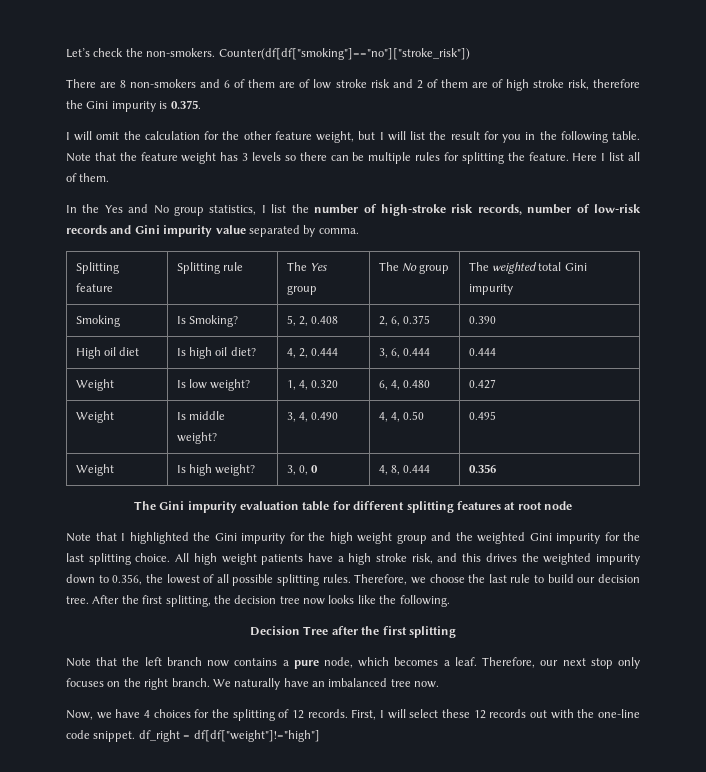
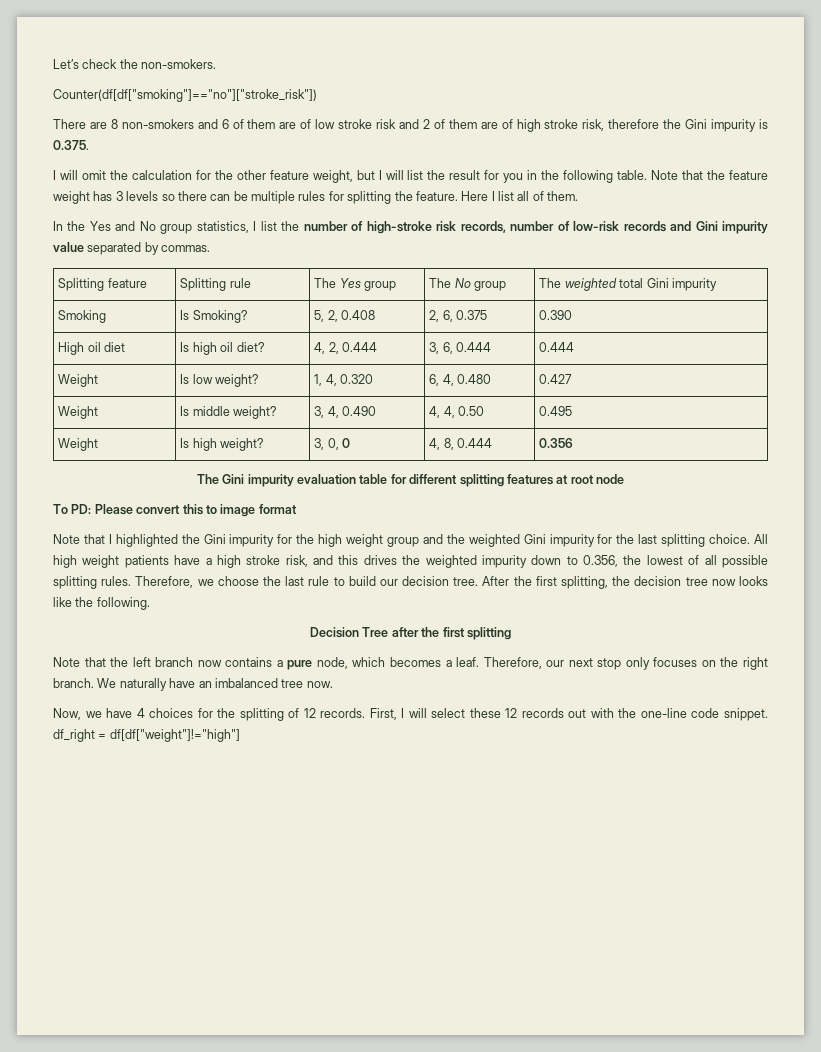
- Let’s check the non-smokers. Counter(df[df["smoking"]=="no"]["stroke_risk"])
+ Let’s check the non-smokers.
+ Counter(df[df["smoking"]=="no"]["stroke_risk"])
- In the Yes and No group statistics, I list the number of high-stroke risk records, number of low-risk records and Gini impurity value separated by comma.
+ In the Yes and No group statistics, I list the number of high-stroke risk records, number of low-risk records and Gini impurity value separated by commas.
+ To PD: Please convert this to image format

